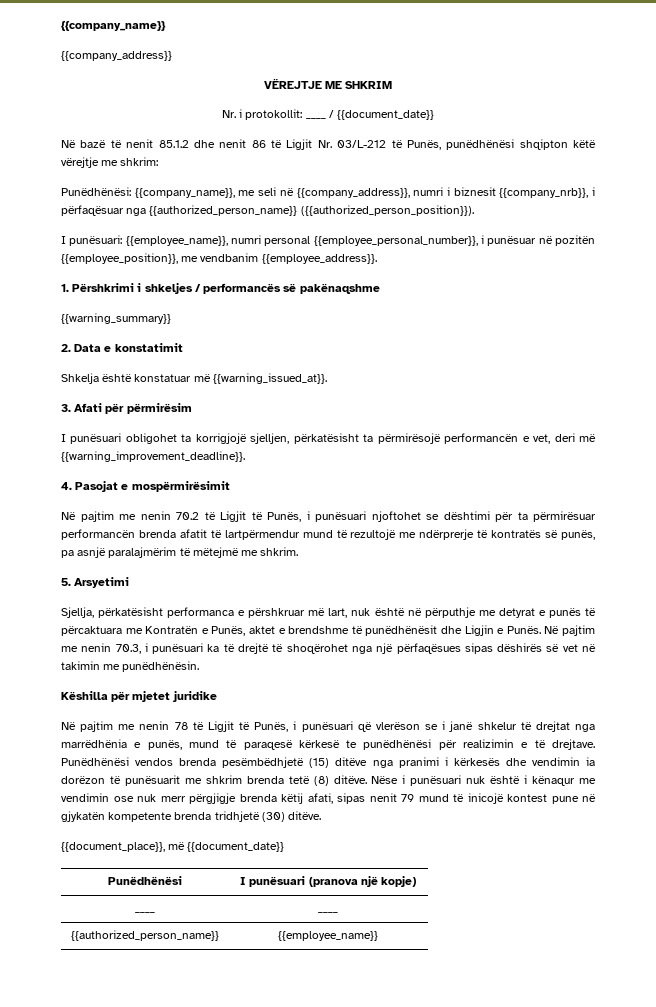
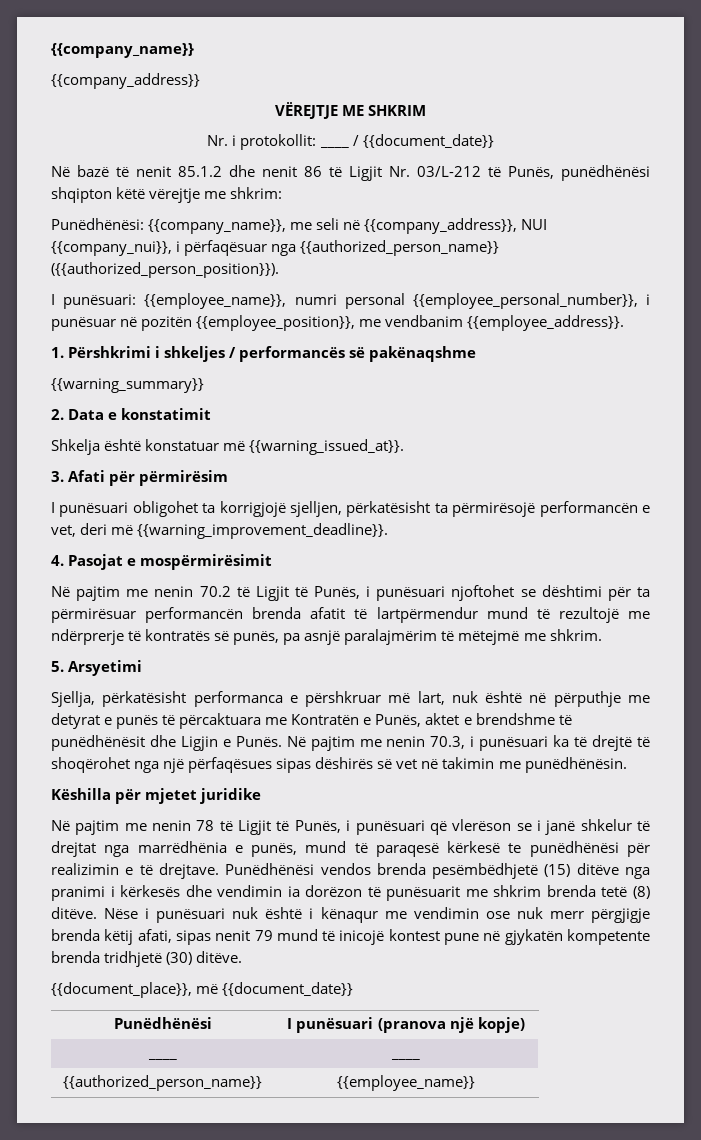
- Punëdhënësi: {{company_name}}, me seli në {{company_address}}, numri i biznesit {{company_nrb}}, i përfaqësuar nga {{authorized_person_name}} ({{authorized_person_position}}).
+ Punëdhënësi: {{company_name}}, me seli në {{company_address}}, NUI {{company_nui}}, i përfaqësuar nga {{authorized_person_name}} ({{authorized_person_position}}).

